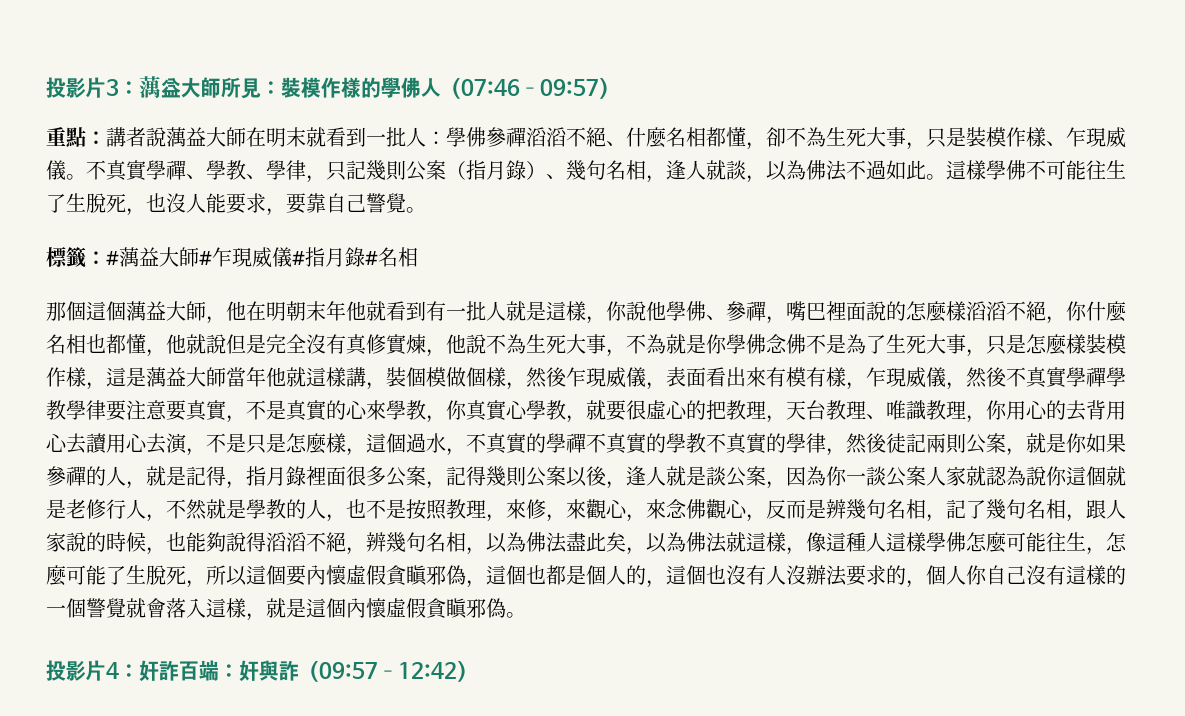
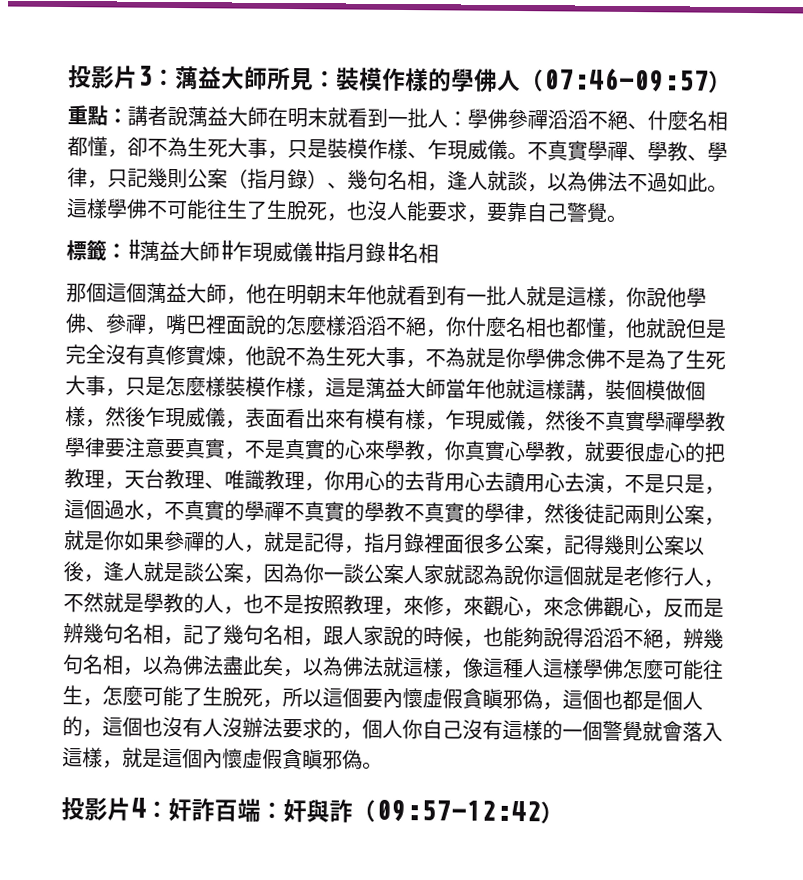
- 那個這個蕅益大師，他在明朝末年他就看到有一批人就是這樣，你說他學佛、參禪，嘴巴裡面說的怎麼樣滔滔不絕，你什麼名相也都懂，他就說但是完全沒有真修實煉，他說不為生死大事，不為就是你學佛念佛不是為了生死大事，只是怎麼樣裝模作樣，這是蕅益大師當年他就這樣講，裝個模做個樣，然後乍現威儀，表面看出來有模有樣，乍現威儀，然後不真實學禪學教學律要注意要真實，不是真實的心來學教，你真實心學教，就要很虛心的把教理，天台教理、唯識教理，你用心的去背用心去讀用心去演，不是只是怎麼樣，這個過水，不真實的學禪不真實的學教不真實的學律，然後徒記兩則公案，就是你如果參禪的人，就是記得，指月錄裡面很多公案，記得幾則公案以後，逢人就是談公案，因為你一談公案人家就認為說你這個就是老修行人，不然就是學教的人，也不是按照教理，來修，來觀心，來念佛觀心，反而是辨幾句名相，記了幾句名相，跟人家說的時候，也能夠說得滔滔不絕，辨幾句名相，以為佛法盡此矣，以為佛法就這樣，像這種人這樣學佛怎麼可能往生，怎麼可能了生脫死，所以這個要內懷虛假貪瞋邪偽，這個也都是個人的，這個也沒有人沒辦法要求的，個人你自己沒有這樣的一個警覺就會落入這樣，就是這個內懷虛假貪瞋邪偽。
+ 那個這個蕅益大師，他在明朝末年他就看到有一批人就是這樣，你說他學佛、參禪，嘴巴裡面說的怎麼樣滔滔不絕，你什麼名相也都懂，他就說但是完全沒有真修實煉，他說不為生死大事，不為就是你學佛念佛不是為了生死大事，只是怎麼樣裝模作樣，這是蕅益大師當年他就這樣講，裝個模做個樣，然後乍現威儀，表面看出來有模有樣，乍現威儀，然後不真實學禪學教學律要注意要真實，不是真實的心來學教，你真實心學教，就要很虛心的把教理，天台教理、唯識教理，你用心的去背用心去讀用心去演，不是只是，這個過水，不真實的學禪不真實的學教不真實的學律，然後徒記兩則公案，就是你如果參禪的人，就是記得，指月錄裡面很多公案，記得幾則公案以後，逢人就是談公案，因為你一談公案人家就認為說你這個就是老修行人，不然就是學教的人，也不是按照教理，來修，來觀心，來念佛觀心，反而是辨幾句名相，記了幾句名相，跟人家說的時候，也能夠說得滔滔不絕，辨幾句名相，以為佛法盡此矣，以為佛法就這樣，像這種人這樣學佛怎麼可能往生，怎麼可能了生脫死，所以這個要內懷虛假貪瞋邪偽，這個也都是個人的，這個也沒有人沒辦法要求的，個人你自己沒有這樣的一個警覺就會落入這樣，就是這個內懷虛假貪瞋邪偽。

